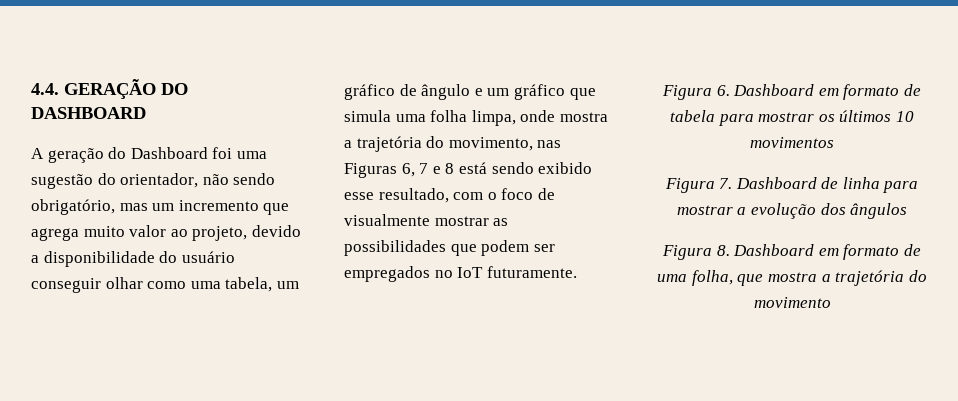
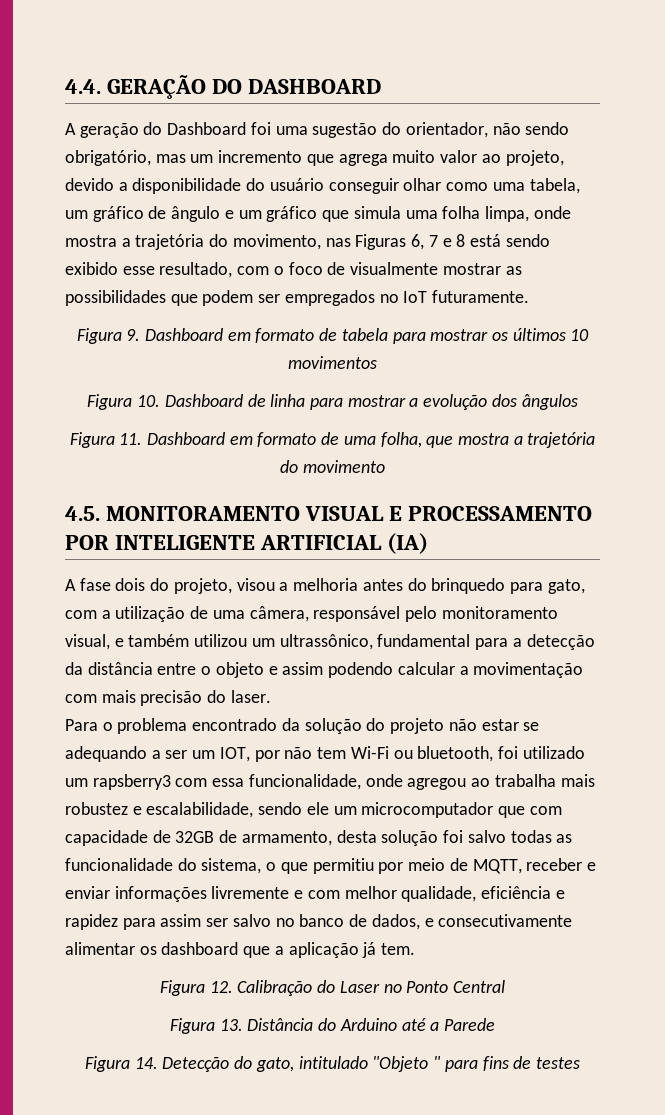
- Figura 6. Dashboard em formato de tabela para mostrar os últimos 10 movimentos
+ Figura 9. Dashboard em formato de tabela para mostrar os últimos 10 movimentos
- Figura 7. Dashboard de linha para mostrar a evolução dos ângulos
+ Figura 10. Dashboard de linha para mostrar a evolução dos ângulos
- Figura 8. Dashboard em formato de uma folha, que mostra a trajetória do movimento
+ Figura 11. Dashboard em formato de uma folha, que mostra a trajetória do movimento
+ 4.5. MONITORAMENTO VISUAL E PROCESSAMENTO POR INTELIGENTE ARTIFICIAL (IA)
+ A fase dois do projeto, visou a melhoria antes do brinquedo para gato, com a utilização de uma câmera, responsável pelo monitoramento visual, e também utilizou um ultrassônico, fundamental para a detecção da distância entre o objeto e assim podendo calcular a movimentação com mais precisão do laser.
+ Para o problema encontrado da solução do projeto não estar se adequando a ser um IOT, por não tem Wi-Fi ou bluetooth, foi utilizado um rapsberry3 com essa funcionalidade, onde agregou ao trabalha mais robustez e escalabilidade, sendo ele um microcomputador que com capacidade de 32GB de armamento, desta solução foi salvo todas as funcionalidade do sistema, o que permitiu por meio de MQTT, receber e enviar informações livremente e com melhor qualidade, eficiência e rapidez para assim ser salvo no banco de dados, e consecutivamente alimentar os dashboard que a aplicação já tem.
+ Figura 12. Calibração do Laser no Ponto Central
+ Figura 13. Distância do Arduino até a Parede
+ Figura 14. Detecção do gato, intitulado "Objeto " para fins de testes

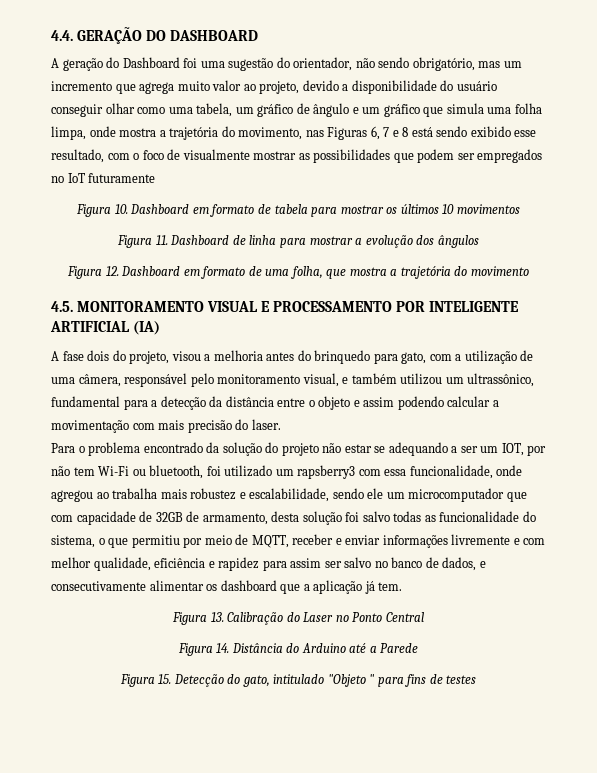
- A geração do Dashboard foi uma sugestão do orientador, não sendo obrigatório, mas um incremento que agrega muito valor ao projeto, devido a disponibilidade do usuário conseguir olhar como uma tabela, um gráfico de ângulo e um gráfico que simula uma folha limpa, onde mostra a trajetória do movimento, nas Figuras 6, 7 e 8 está sendo exibido esse resultado, com o foco de visualmente mostrar as possibilidades que podem ser empregados no IoT futuramente.
- Figura 9. Dashboard em formato de tabela para mostrar os últimos 10 movimentos
+ A geração do Dashboard foi uma sugestão do orientador, não sendo obrigatório, mas um incremento que agrega muito valor ao projeto, devido a disponibilidade do usuário conseguir olhar como uma tabela, um gráfico de ângulo e um gráfico que simula uma folha limpa, onde mostra a trajetória do movimento, nas Figuras 6, 7 e 8 está sendo exibido esse resultado, com o foco de visualmente mostrar as possibilidades que podem ser empregados no IoT futuramente
+ Figura 10. Dashboard em formato de tabela para mostrar os últimos 10 movimentos
- Figura 10. Dashboard de linha para mostrar a evolução dos ângulos
+ Figura 11. Dashboard de linha para mostrar a evolução dos ângulos
- Figura 11. Dashboard em formato de uma folha, que mostra a trajetória do movimento
+ Figura 12. Dashboard em formato de uma folha, que mostra a trajetória do movimento
- Figura 12. Calibração do Laser no Ponto Central
+ Figura 13. Calibração do Laser no Ponto Central
- Figura 13. Distância do Arduino até a Parede
+ Figura 14. Distância do Arduino até a Parede
- Figura 14. Detecção do gato, intitulado "Objeto " para fins de testes
+ Figura 15. Detecção do gato, intitulado "Objeto " para fins de testes

